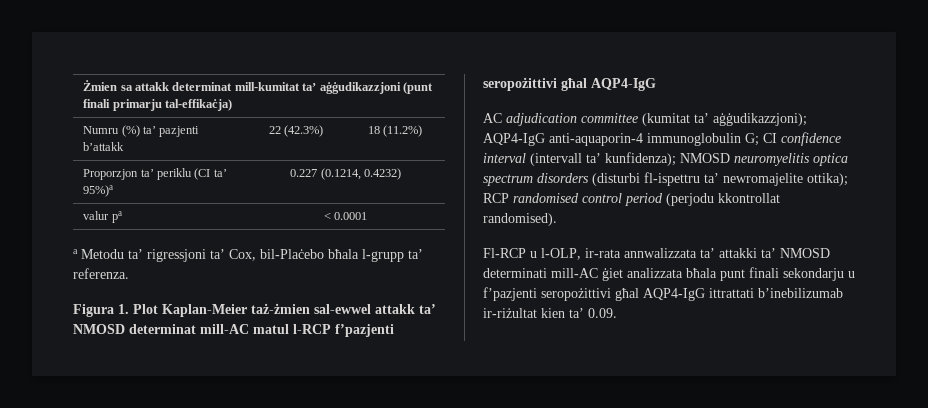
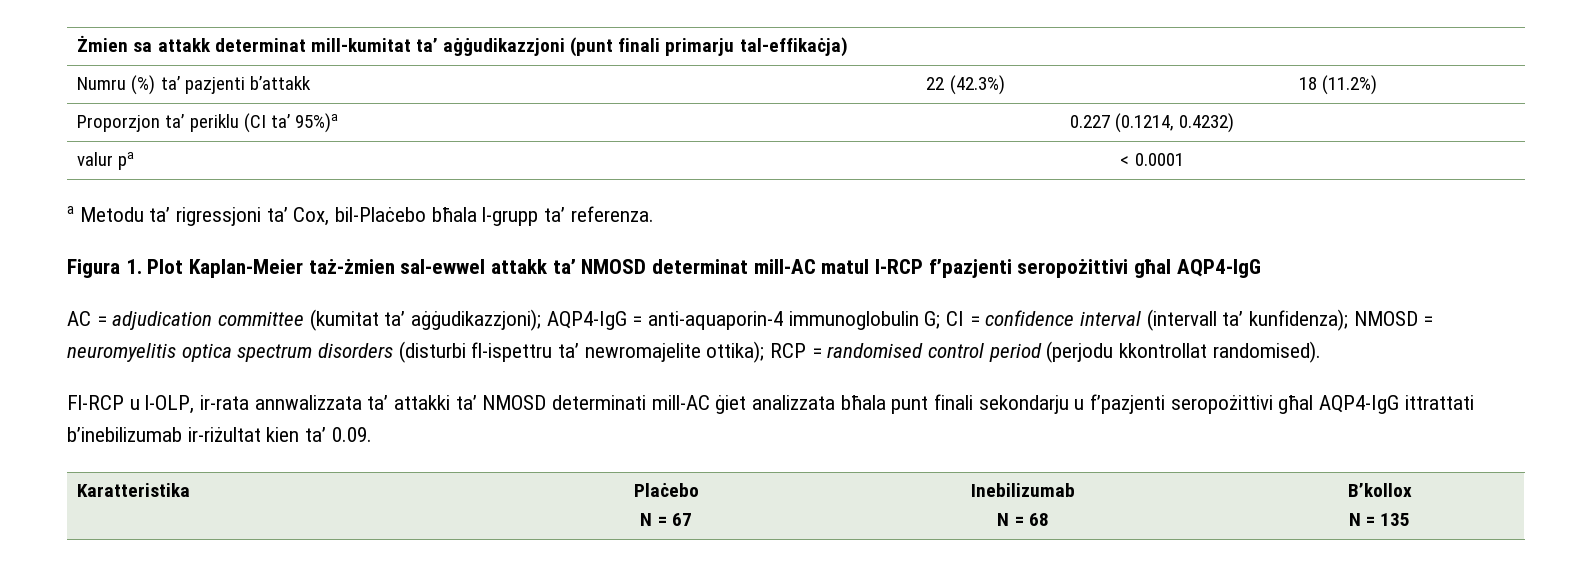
- AC adjudication committee (kumitat ta’ aġġudikazzjoni); AQP4-IgG anti-aquaporin-4 immunoglobulin G; CI confidence interval (intervall ta’ kunfidenza); NMOSD neuromyelitis optica spectrum disorders (disturbi fl-ispettru ta’ newromajelite ottika); RCP randomised control period (perjodu kkontrollat randomised).
+ AC = adjudication committee (kumitat ta’ aġġudikazzjoni); AQP4-IgG = anti-aquaporin-4 immunoglobulin G; CI = confidence interval (intervall ta’ kunfidenza); NMOSD = neuromyelitis optica spectrum disorders (disturbi fl-ispettru ta’ newromajelite ottika); RCP = randomised control period (perjodu kkontrollat randomised).
+ Karatteristika | Plaċebo
+ N = 67 | Inebilizumab
+ N = 68 | B’kollox
+ N = 135

